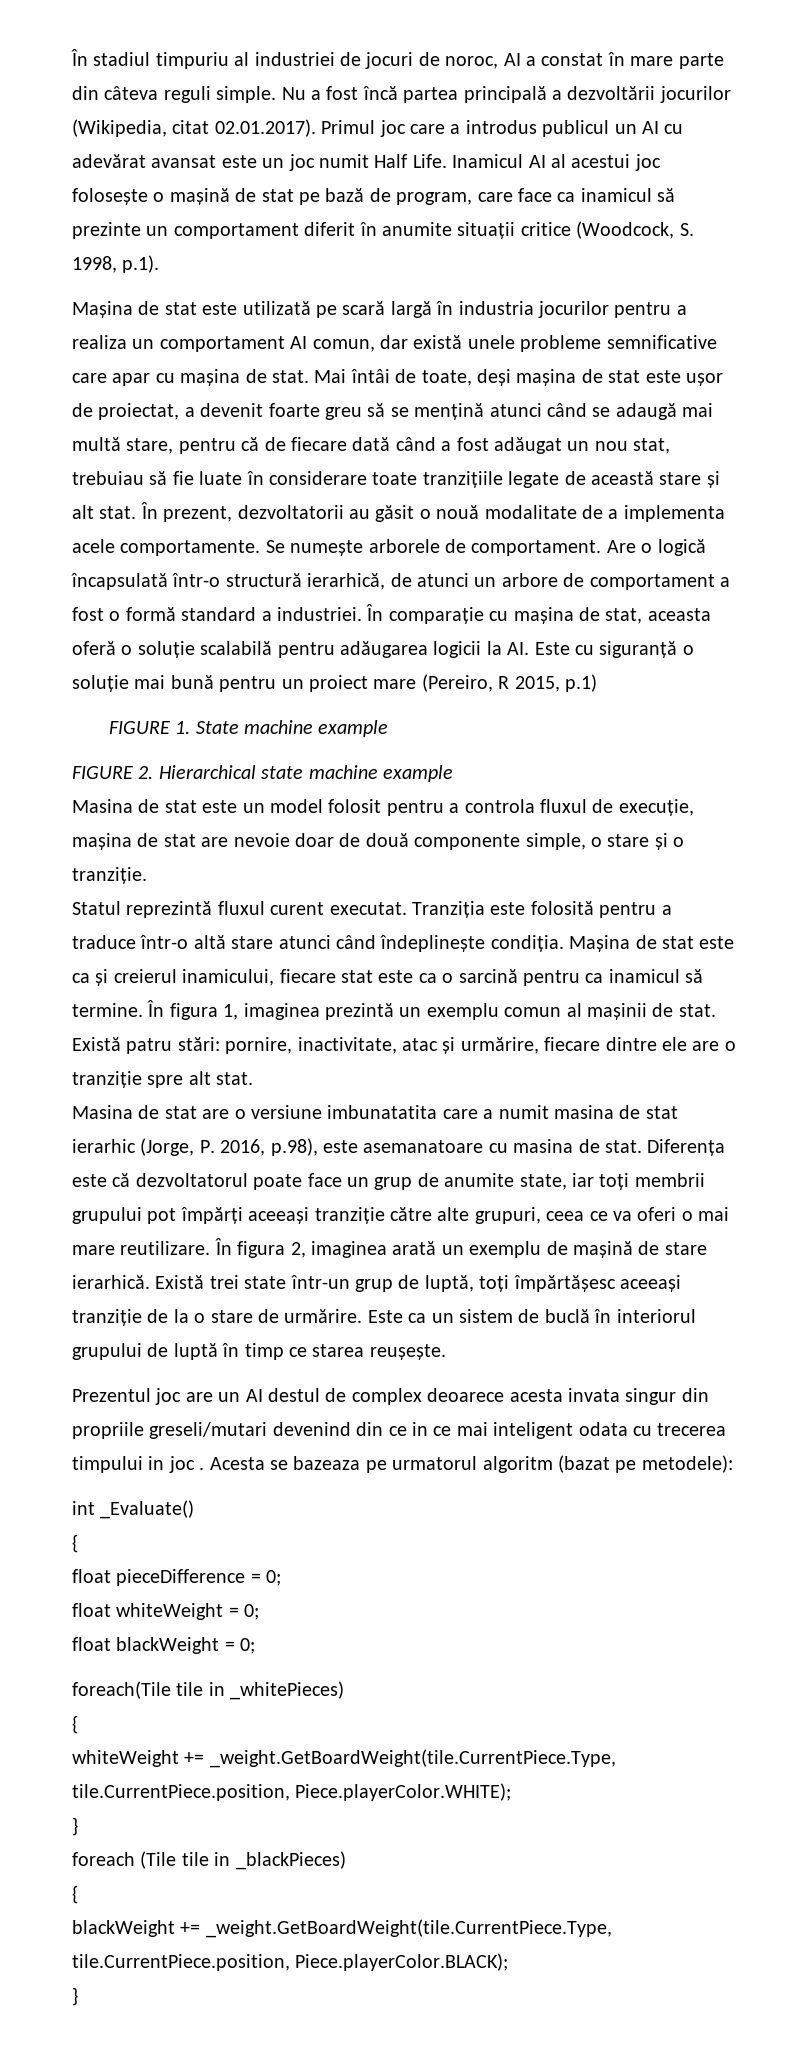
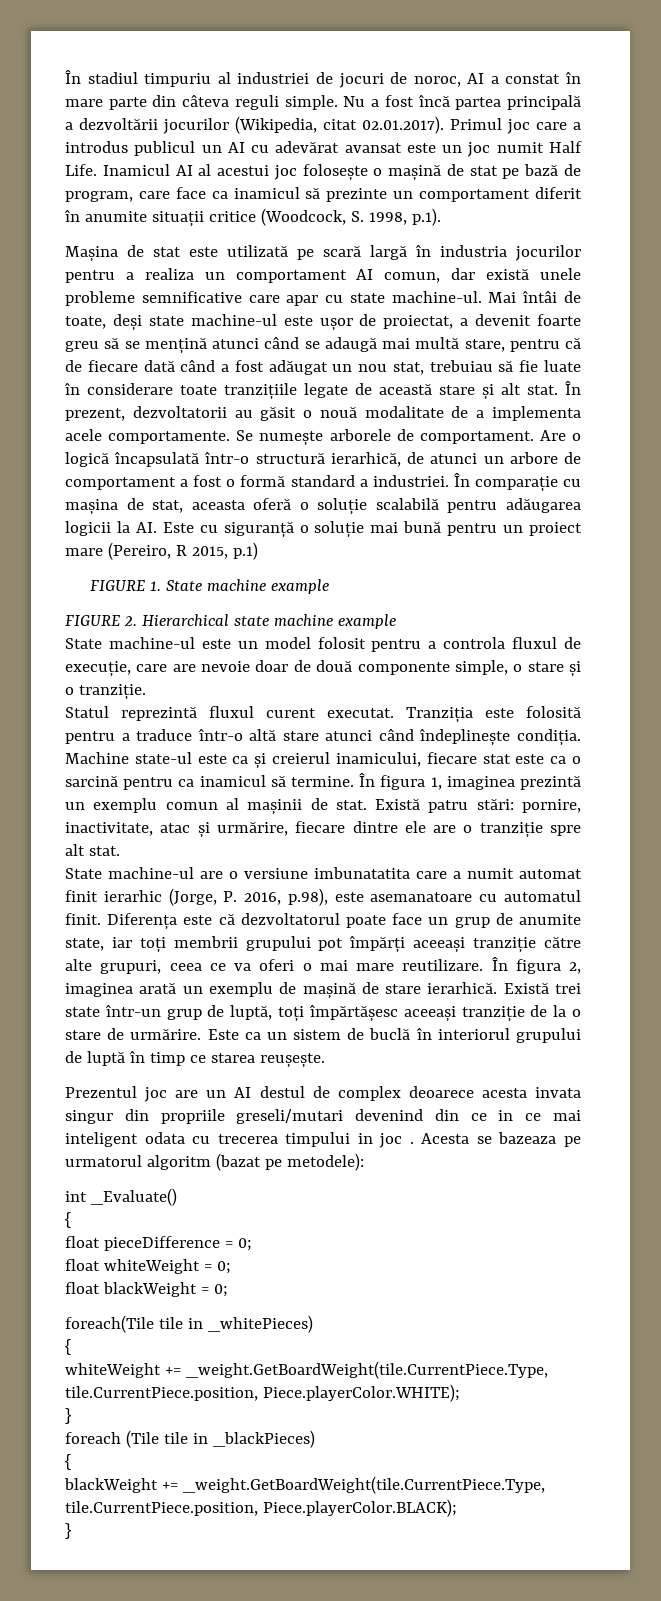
- Mașina de stat este utilizată pe scară largă în industria jocurilor pentru a realiza un comportament AI comun, dar există unele probleme semnificative care apar cu mașina de stat.
+ Mașina de stat este utilizată pe scară largă în industria jocurilor pentru a realiza un comportament AI comun, dar există unele probleme semnificative care apar cu state machine-ul.
- Mai întâi de toate, deși mașina de stat este ușor de proiectat, a devenit foarte greu să se mențină atunci când se adaugă mai multă stare, pentru că de fiecare dată când a fost adăugat un nou stat, trebuiau să fie luate în considerare toate tranzițiile legate de această stare și alt stat.
+ Mai întâi de toate, deși state machine-ul este ușor de proiectat, a devenit foarte greu să se mențină atunci când se adaugă mai multă stare, pentru că de fiecare dată când a fost adăugat un nou stat, trebuiau să fie luate în considerare toate tranzițiile legate de această stare și alt stat.
- Masina de stat este un model folosit pentru a controla fluxul de execuție, mașina de stat are nevoie doar de două componente simple, o stare și o tranziție.
+ State machine-ul este un model folosit pentru a controla fluxul de execuție, care are nevoie doar de două componente simple, o stare și o tranziție.
- Mașina de stat este ca și creierul inamicului, fiecare stat este ca o sarcină pentru ca inamicul să termine.
+ Machine state-ul este ca și creierul inamicului, fiecare stat este ca o sarcină pentru ca inamicul să termine.
- Masina de stat are o versiune imbunatatita care a numit masina de stat ierarhic (Jorge, P. 2016, p.98), este asemanatoare cu masina de stat.
+ State machine-ul are o versiune imbunatatita care a numit automat finit ierarhic (Jorge, P. 2016, p.98), este asemanatoare cu automatul finit.

